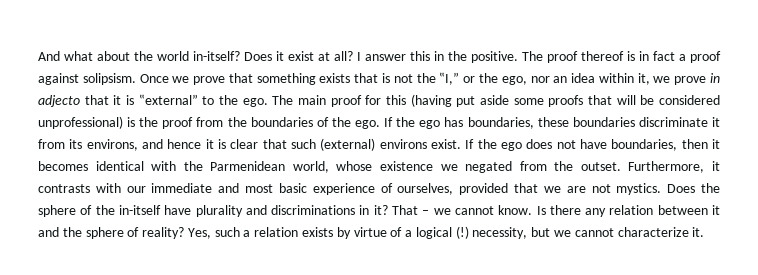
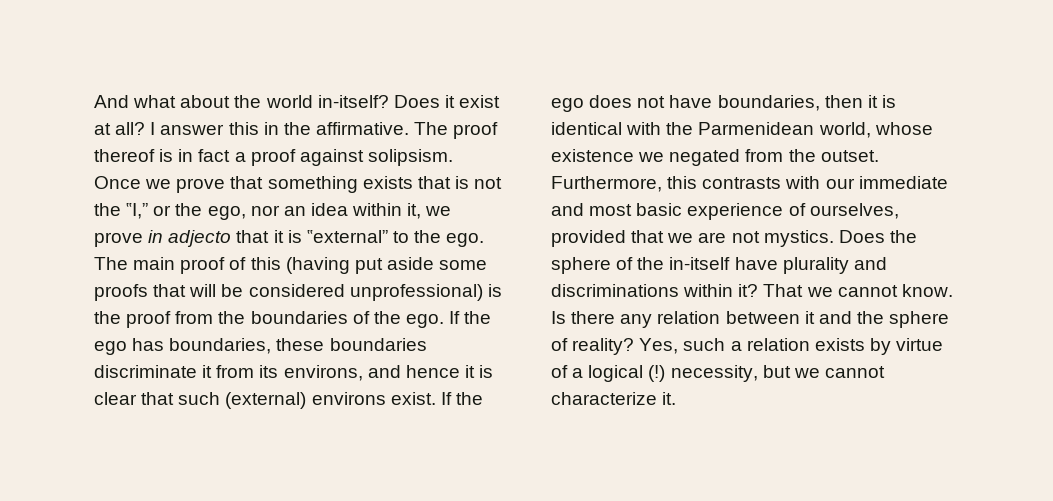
- I answer this in the positive.
+ I answer this in the affirmative.
- The main proof for this (having put aside some proofs that will be considered unprofessional) is the proof from the boundaries of the ego.
+ The main proof of this (having put aside some proofs that will be considered unprofessional) is the proof from the boundaries of the ego.
- If the ego does not have boundaries, then it becomes identical with the Parmenidean world, whose existence we negated from the outset.
+ If the ego does not have boundaries, then it is identical with the Parmenidean world, whose existence we negated from the outset.
- Furthermore, it contrasts with our immediate and most basic experience of ourselves, provided that we are not mystics.
+ Furthermore, this contrasts with our immediate and most basic experience of ourselves, provided that we are not mystics.
- Does the sphere of the in-itself have plurality and discriminations in it?
+ Does the sphere of the in-itself have plurality and discriminations within it?
- That – we cannot know.
+ That we cannot know.

